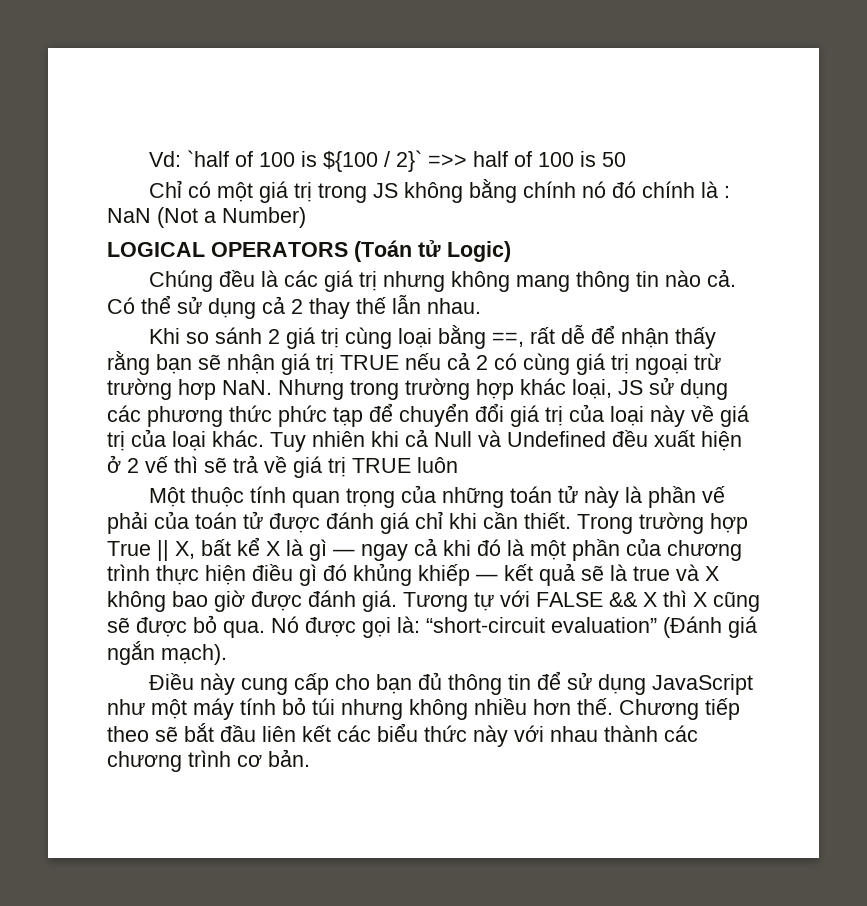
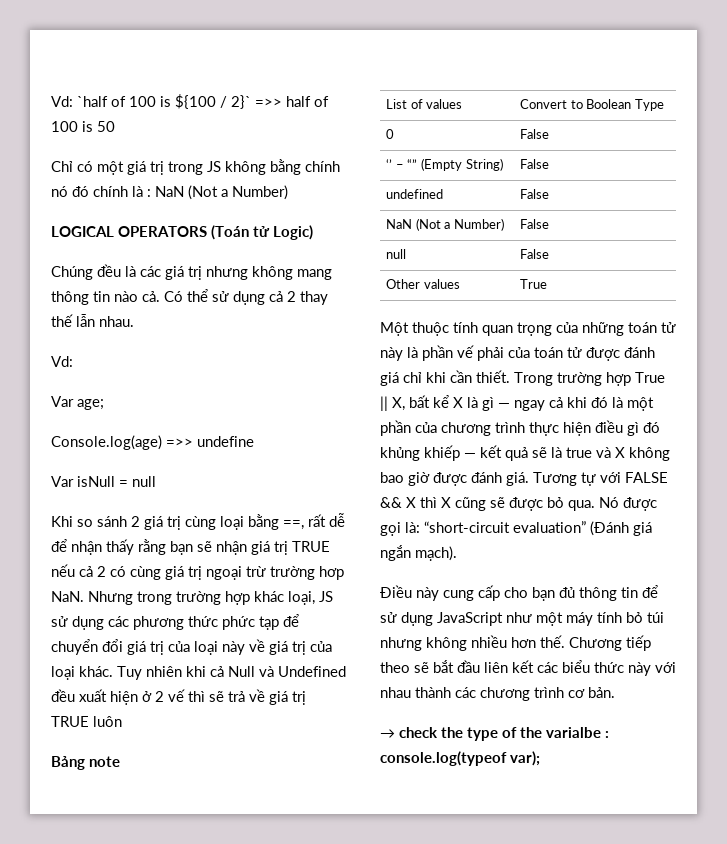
  Có thể sử dụng cả 2 thay thế lẫn nhau.
+ Vd:
+ Var age;
+ Console.log(age) =>> undefine
+ Var isNull = null
+ Bảng note
+ List of values | Convert to Boolean Type
+ 0 | False
+ ‘’ – “” (Empty String) | False
+ undefined | False
+ NaN (Not a Number) | False
+ null | False
+ Other values | True
+ → check the type of the varialbe : console.log(typeof var);

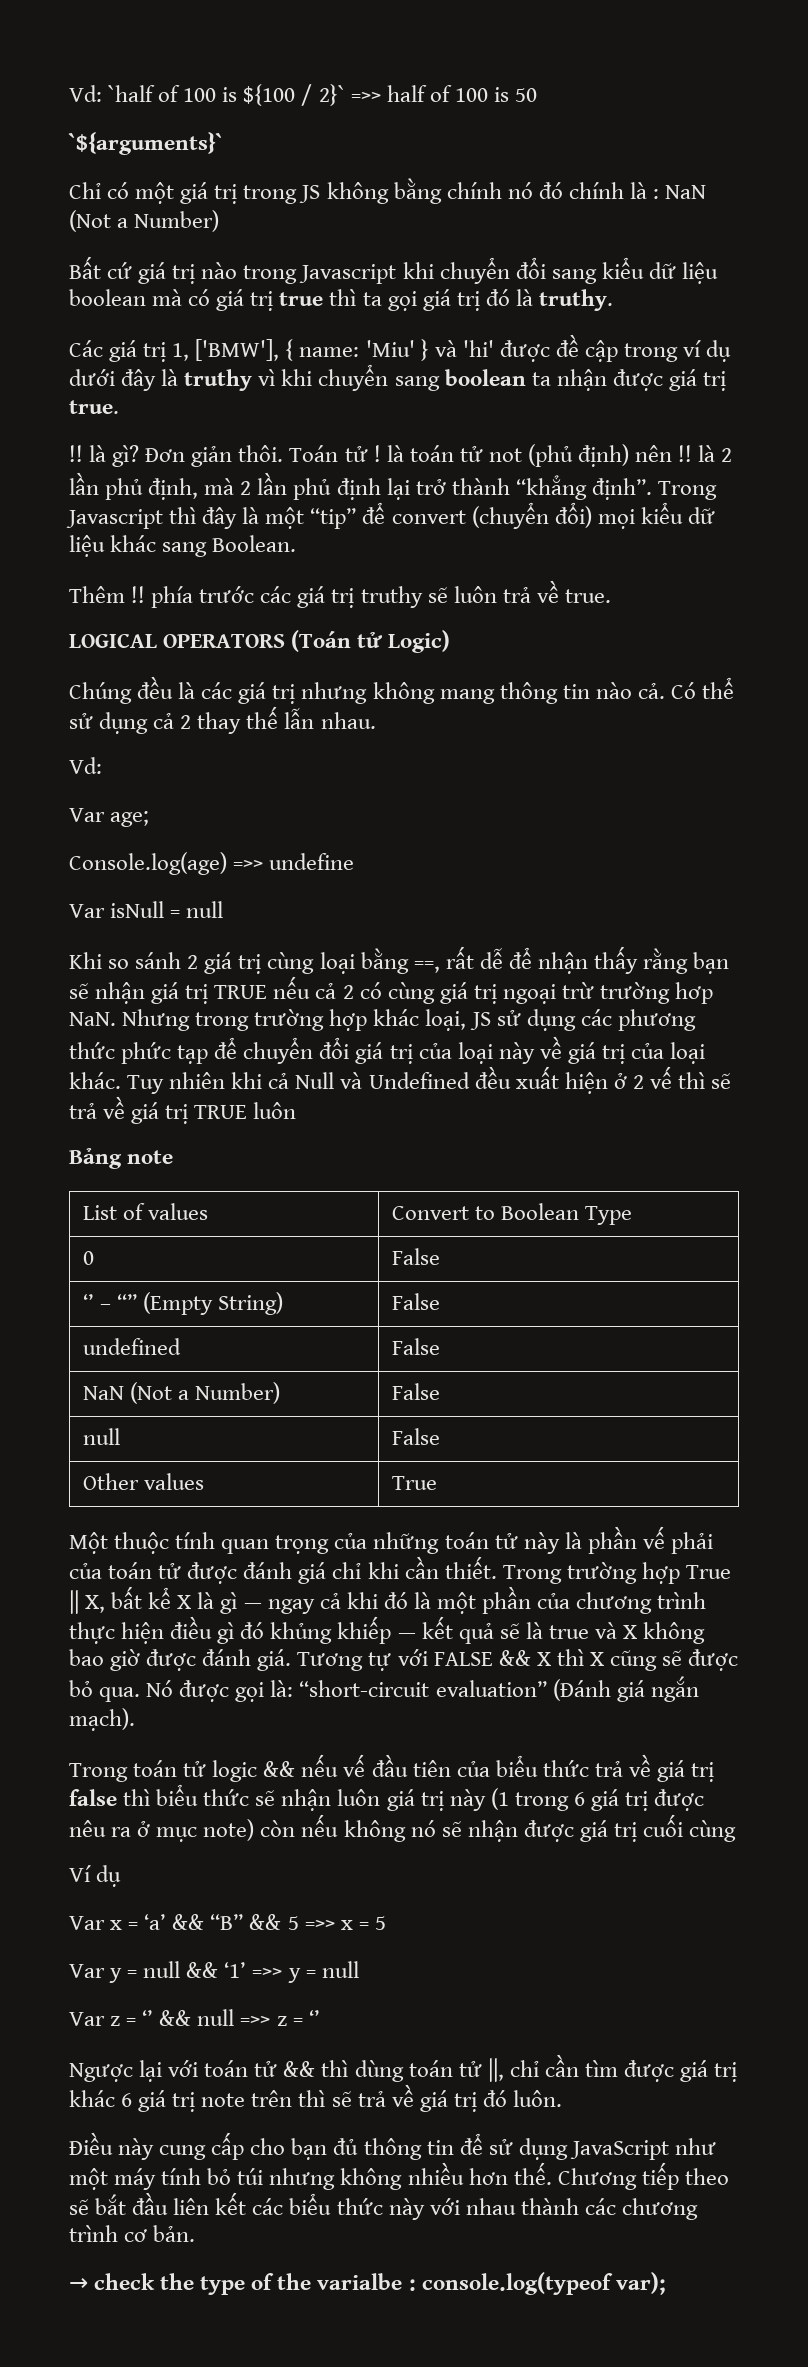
+ `${arguments}`
+ Bất cứ giá trị nào trong Javascript khi chuyển đổi sang kiểu dữ liệu boolean mà có giá trị true thì ta gọi giá trị đó là truthy.
+ Các giá trị 1, ['BMW'], { name: 'Miu' } và 'hi' được đề cập trong ví dụ dưới đây là truthy vì khi chuyển sang boolean ta nhận được giá trị true.
+ !! là gì? Đơn giản thôi. Toán tử ! là toán tử not (phủ định) nên !! là 2 lần phủ định, mà 2 lần phủ định lại trở thành “khẳng định”. Trong Javascript thì đây là một “tip” để convert (chuyển đổi) mọi kiểu dữ liệu khác sang Boolean.
+ Thêm !! phía trước các giá trị truthy sẽ luôn trả về true.
+ Trong toán tử logic && nếu vế đầu tiên của biểu thức trả về giá trị false thì biểu thức sẽ nhận luôn giá trị này (1 trong 6 giá trị được nêu ra ở mục note) còn nếu không nó sẽ nhận được giá trị cuối cùng
+ Ví dụ
+ Var x = ‘a’ && “B” && 5 =>> x = 5
+ Var y = null && ‘1’ =>> y = null
+ Var z = ‘’ && null =>> z = ‘’
+ Ngược lại với toán tử && thì dùng toán tử ||, chỉ cần tìm được giá trị khác 6 giá trị note trên thì sẽ trả về giá trị đó luôn.

